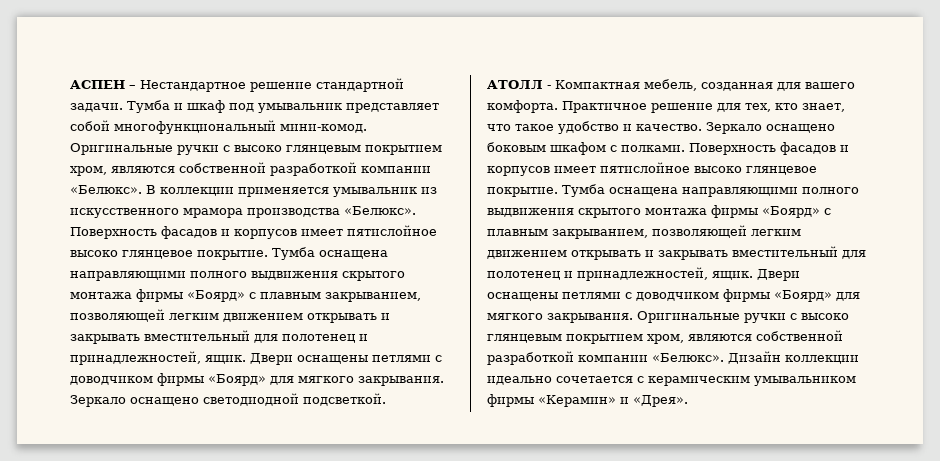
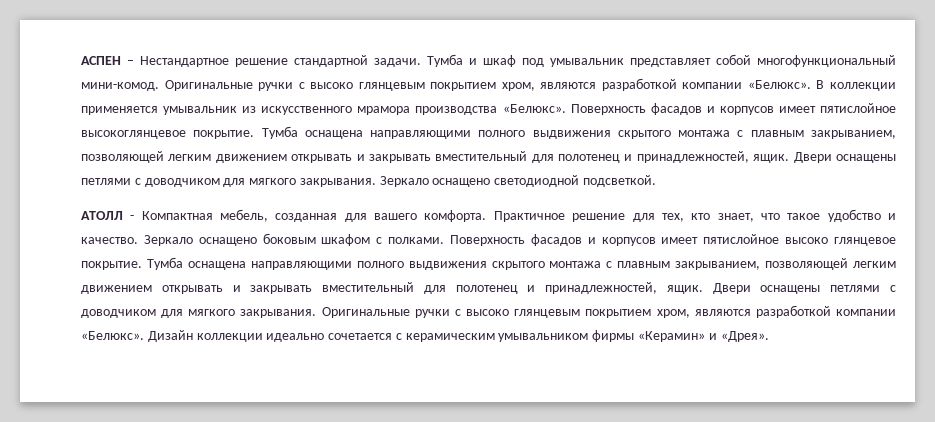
- Тумба и шкаф под умывальник представляет собой многофункциональный мини-комод. Оригинальные ручки с высоко глянцевым покрытием хром, являются собственной разработкой компании «Белюкс».
+ Тумба и шкаф под умывальник представляет собой многофункциональный мини-комод. Оригинальные ручки с высоко глянцевым покрытием хром, являются разработкой компании «Белюкс».
- В коллекции применяется умывальник из искусственного мрамора производства «Белюкс». Поверхность фасадов и корпусов имеет пятислойное высоко глянцевое покрытие. Тумба оснащена направляющими полного выдвижения скрытого монтажа фирмы «Боярд» с плавным закрыванием, позволяющей легким движением открывать и закрывать вместительный для полотенец и принадлежностей, ящик. Двери оснащены петлями с доводчиком фирмы «Боярд» для мягкого закрывания.
+ В коллекции применяется умывальник из искусственного мрамора производства «Белюкс». Поверхность фасадов и корпусов имеет пятислойное высокоглянцевое покрытие. Тумба оснащена направляющими полного выдвижения скрытого монтажа с плавным закрыванием, позволяющей легким движением открывать и закрывать вместительный для полотенец и принадлежностей, ящик. Двери оснащены петлями с доводчиком для мягкого закрывания.
- Зеркало оснащено боковым шкафом с полками. Поверхность фасадов и корпусов имеет пятислойное высоко глянцевое покрытие. Тумба оснащена направляющими полного выдвижения скрытого монтажа фирмы «Боярд» с плавным закрыванием, позволяющей легким движением открывать и закрывать вместительный для полотенец и принадлежностей, ящик. Двери оснащены петлями с доводчиком фирмы «Боярд» для мягкого закрывания. Оригинальные ручки с высоко глянцевым покрытием хром, являются собственной разработкой компании «Белюкс».
+ Зеркало оснащено боковым шкафом с полками. Поверхность фасадов и корпусов имеет пятислойное высоко глянцевое покрытие. Тумба оснащена направляющими полного выдвижения скрытого монтажа с плавным закрыванием, позволяющей легким движением открывать и закрывать вместительный для полотенец и принадлежностей, ящик. Двери оснащены петлями с доводчиком для мягкого закрывания. Оригинальные ручки с высоко глянцевым покрытием хром, являются разработкой компании «Белюкс».

